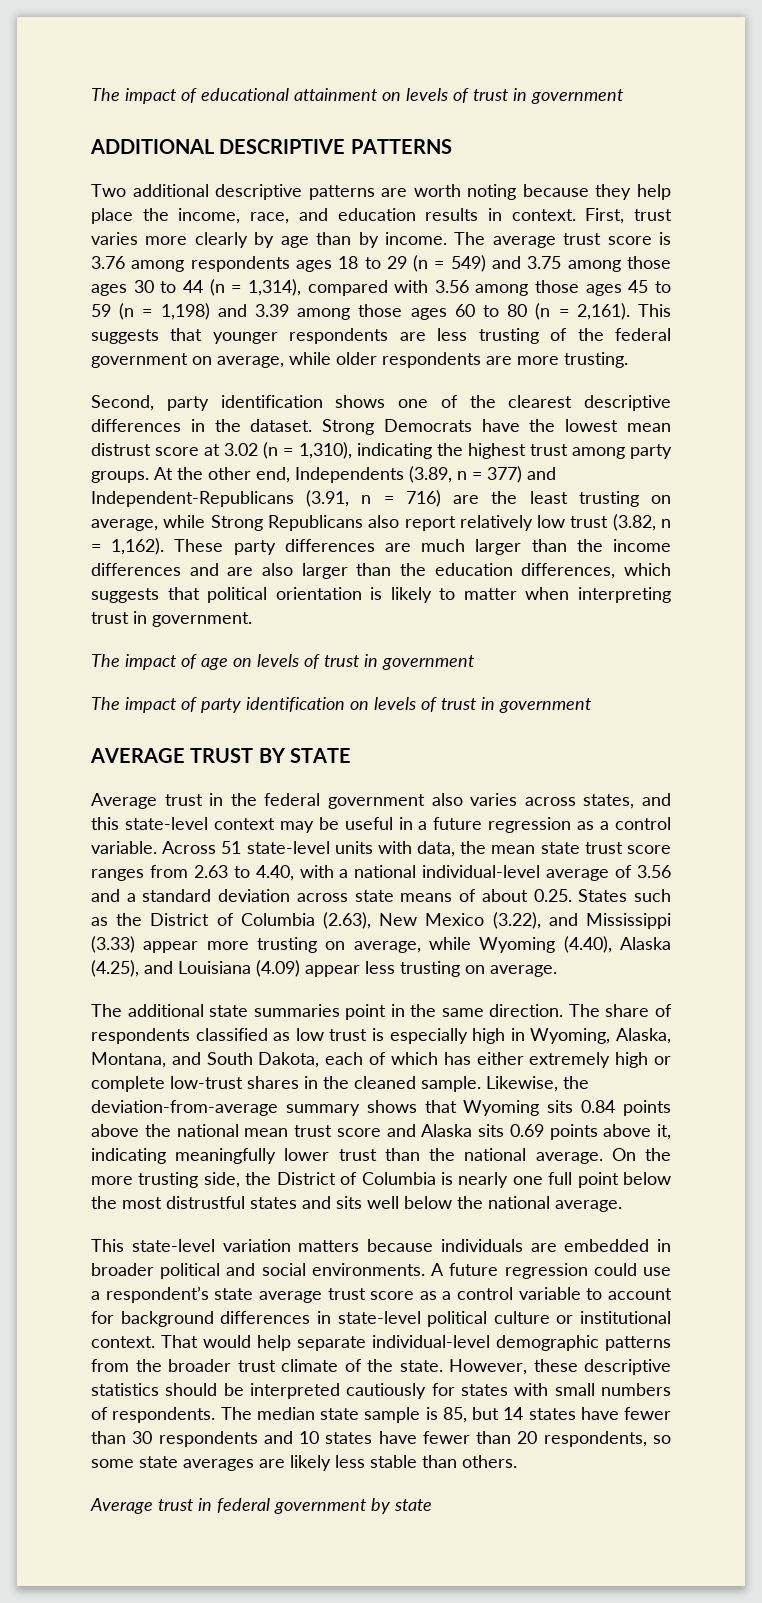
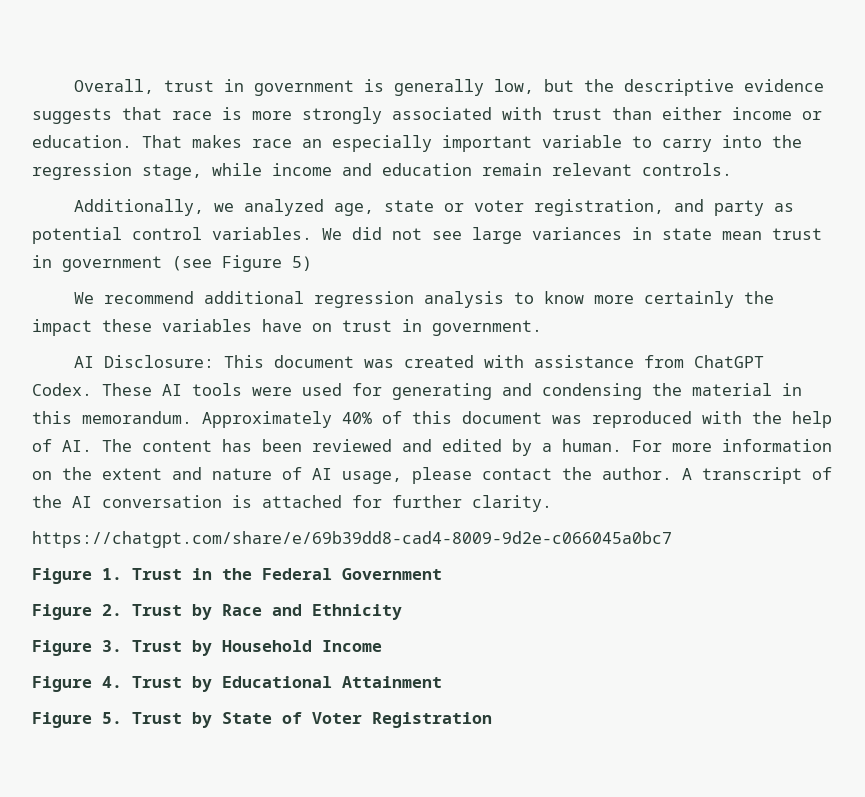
- The impact of educational attainment on levels of trust in government
- ADDITIONAL DESCRIPTIVE PATTERNS
- Two additional descriptive patterns are worth noting because they help place the income, race, and education results in context. First, trust varies more clearly by age than by income. The average trust score is 3.76 among respondents ages 18 to 29 (n = 549) and 3.75 among those ages 30 to 44 (n = 1,314), compared with 3.56 among those ages 45 to 59 (n = 1,198) and 3.39 among those ages 60 to 80 (n = 2,161). This suggests that younger respondents are less trusting of the federal government on average, while older respondents are more trusting.
- Second, party identification shows one of the clearest descriptive differences in the dataset. Strong Democrats have the lowest mean distrust score at 3.02 (n = 1,310), indicating the highest trust among party groups. At the other end, Independents (3.89, n = 377) and Independent-Republicans (3.91, n = 716) are the least trusting on average, while Strong Republicans also report relatively low trust (3.82, n = 1,162). These party differences are much larger than the income differences and are also larger than the education differences, which suggests that political orientation is likely to matter when interpreting trust in government.
- The impact of age on levels of trust in government
- The impact of party identification on levels of trust in government
- AVERAGE TRUST BY STATE
- Average trust in the federal government also varies across states, and this state-level context may be useful in a future regression as a control variable. Across 51 state-level units with data, the mean state trust score ranges from 2.63 to 4.40, with a national individual-level average of 3.56 and a standard deviation across state means of about 0.25. States such as the District of Columbia (2.63), New Mexico (3.22), and Mississippi (3.33) appear more trusting on average, while Wyoming (4.40), Alaska (4.25), and Louisiana (4.09) appear less trusting on average.
- The additional state summaries point in the same direction. The share of respondents classified as low trust is especially high in Wyoming, Alaska, Montana, and South Dakota, each of which has either extremely high or complete low-trust shares in the cleaned sample. Likewise, the deviation-from-average summary shows that Wyoming sits 0.84 points above the national mean trust score and Alaska sits 0.69 points above it, indicating meaningfully lower trust than the national average. On the more trusting side, the District of Columbia is nearly one full point below the most distrustful states and sits well below the national average.
- This state-level variation matters because individuals are embedded in broader political and social environments. A future regression could use a respondent’s state average trust score as a control variable to account for background differences in state-level political culture or institutional context. That would help separate individual-level demographic patterns from the broader trust climate of the state. However, these descriptive statistics should be interpreted cautiously for states with small numbers of respondents. The median state sample is 85, but 14 states have fewer than 30 respondents and 10 states have fewer than 20 respondents, so some state averages are likely less stable than others.
- Average trust in federal government by state
+ Overall, trust in government is generally low, but the descriptive evidence suggests that race is more strongly associated with trust than either income or education. That makes race an especially important variable to carry into the regression stage, while income and education remain relevant controls.
+ Additionally, we analyzed age, state or voter registration, and party as potential control variables. We did not see large variances in state mean trust in government (see Figure 5)
+ We recommend additional regression analysis to know more certainly the impact these variables have on trust in government.
+ AI Disclosure: This document was created with assistance from ChatGPT Codex. These AI tools were used for generating and condensing the material in this memorandum. Approximately 40% of this document was reproduced with the help of AI. The content has been reviewed and edited by a human. For more information on the extent and nature of AI usage, please contact the author. A transcript of the AI conversation is attached for further clarity.
+ https://chatgpt.com/share/e/69b39dd8-cad4-8009-9d2e-c066045a0bc7
+ Figure 1. Trust in the Federal Government
+ Figure 2. Trust by Race and Ethnicity
+ Figure 3. Trust by Household Income
+ Figure 4. Trust by Educational Attainment
+ Figure 5. Trust by State of Voter Registration

